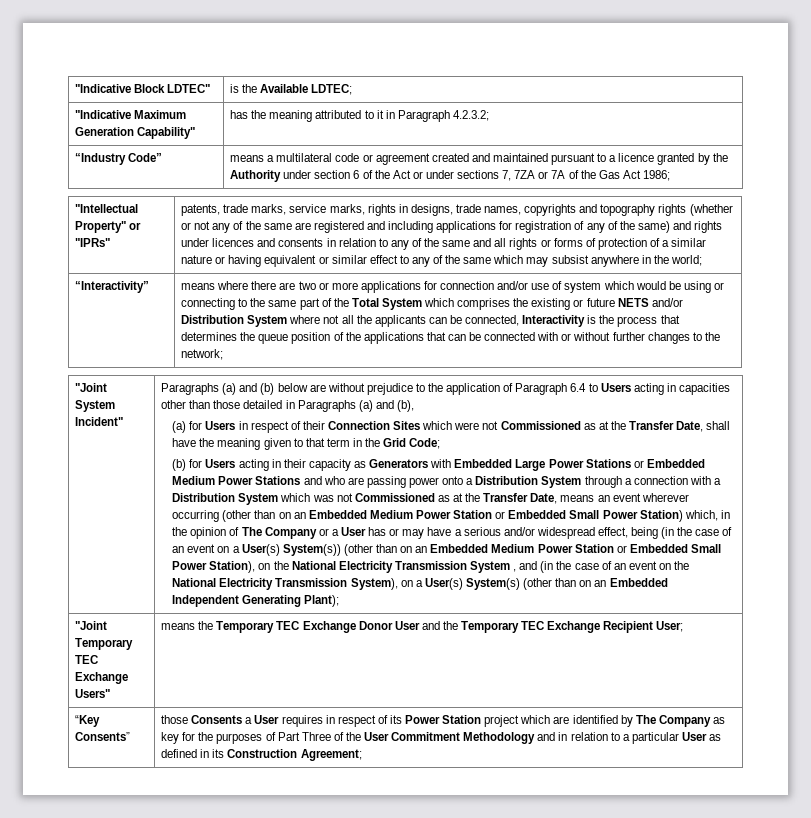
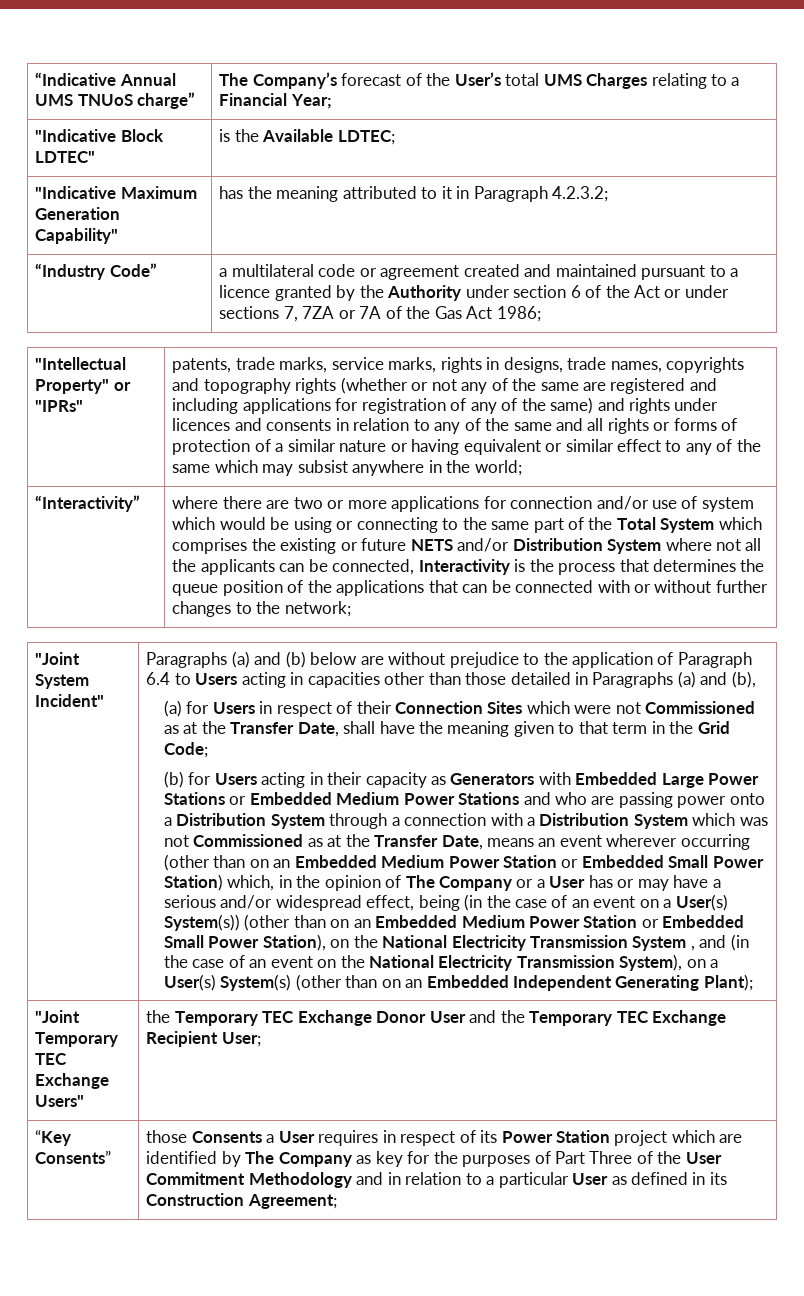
+ “Indicative Annual UMS TNUoS charge” | The Company’s forecast of the User’s total UMS Charges relating to a Financial Year;
- “Industry Code” | means a multilateral code or agreement created and maintained pursuant to a licence granted by the Authority under section 6 of the Act or under sections 7, 7ZA or 7A of the Gas Act 1986;
+ “Industry Code” | a multilateral code or agreement created and maintained pursuant to a licence granted by the Authority under section 6 of the Act or under sections 7, 7ZA or 7A of the Gas Act 1986;
- means where there are two or more applications for connection and/or use of system which would be using or connecting to the same part of the Total System which comprises the existing or future NETS and/or Distribution System where not all the applicants can be connected, Interactivity is the process that determines the queue position of the applications that can be connected with or without further changes to the network;
+ where there are two or more applications for connection and/or use of system which would be using or connecting to the same part of the Total System which comprises the existing or future NETS and/or Distribution System where not all the applicants can be connected, Interactivity is the process that determines the queue position of the applications that can be connected with or without further changes to the network;
- "Joint Temporary TEC Exchange Users" | means the Temporary TEC Exchange Donor User and the Temporary TEC Exchange Recipient User;
+ "Joint Temporary TEC Exchange Users" | the Temporary TEC Exchange Donor User and the Temporary TEC Exchange Recipient User;

